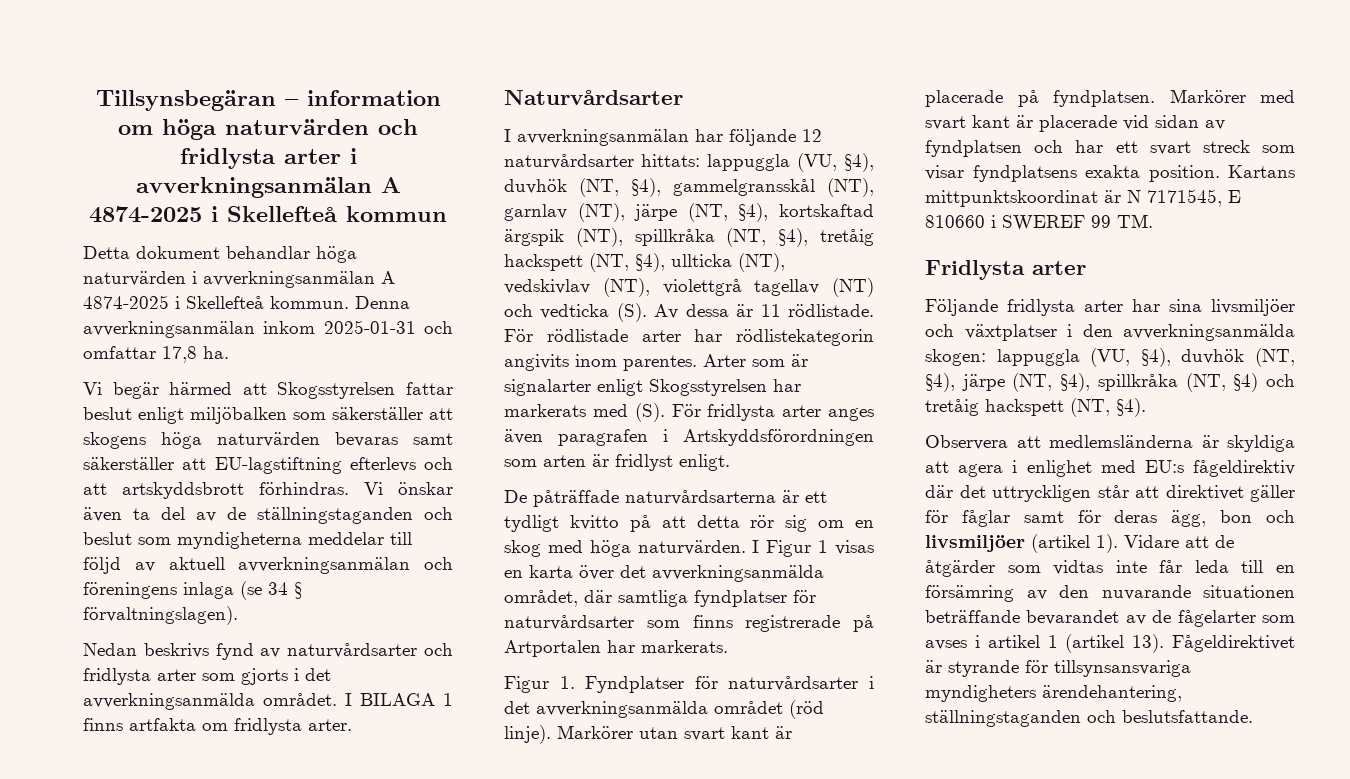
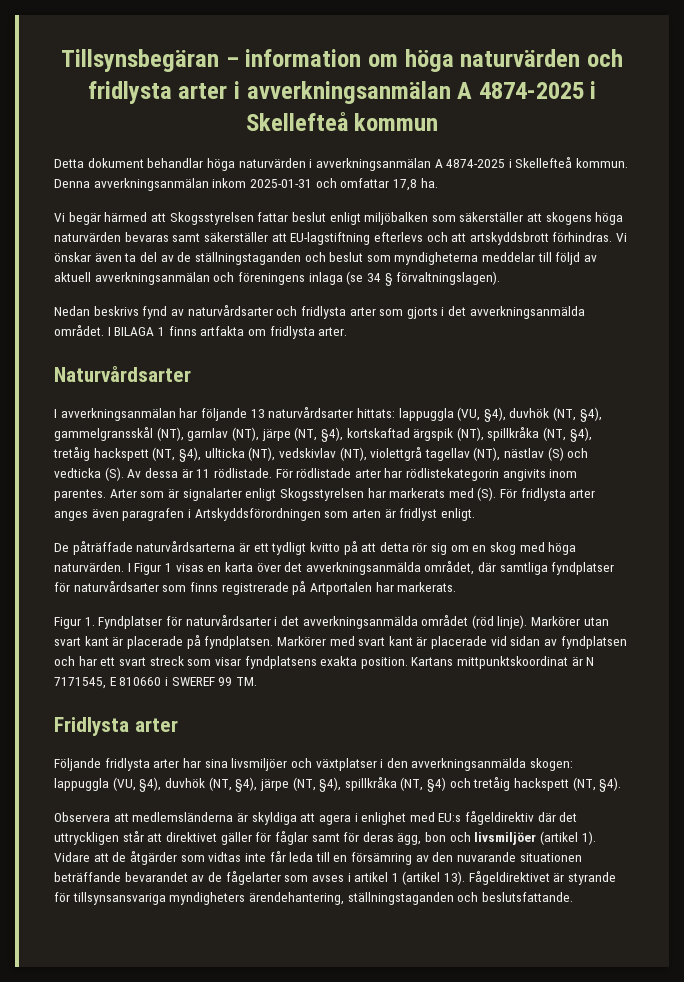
- I avverkningsanmälan har följande 12 naturvårdsarter hittats: lappuggla (VU, §4), duvhök (NT, §4), gammelgransskål (NT), garnlav (NT), järpe (NT, §4), kortskaftad ärgspik (NT), spillkråka (NT, §4), tretåig hackspett (NT, §4), ullticka (NT), vedskivlav (NT), violettgrå tagellav (NT) och vedticka (S). Av dessa är 11 rödlistade.
+ I avverkningsanmälan har följande 13 naturvårdsarter hittats: lappuggla (VU, §4), duvhök (NT, §4), gammelgransskål (NT), garnlav (NT), järpe (NT, §4), kortskaftad ärgspik (NT), spillkråka (NT, §4), tretåig hackspett (NT, §4), ullticka (NT), vedskivlav (NT), violettgrå tagellav (NT), nästlav (S) och vedticka (S). Av dessa är 11 rödlistade.

